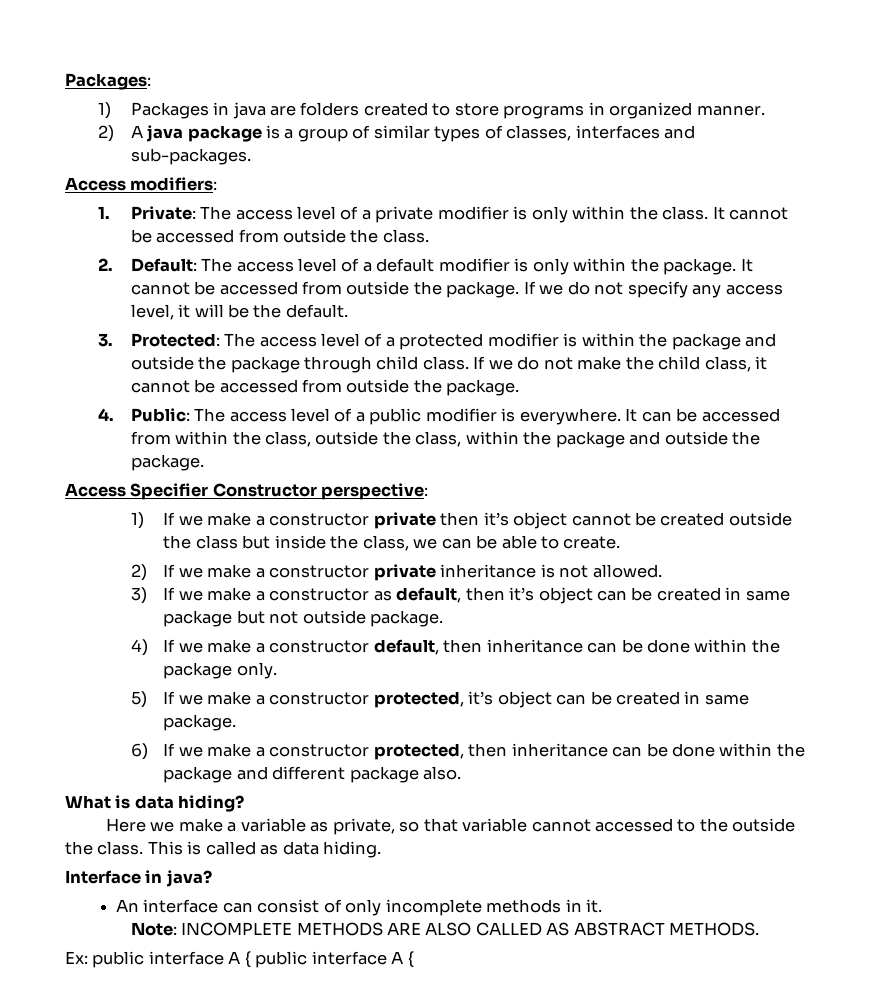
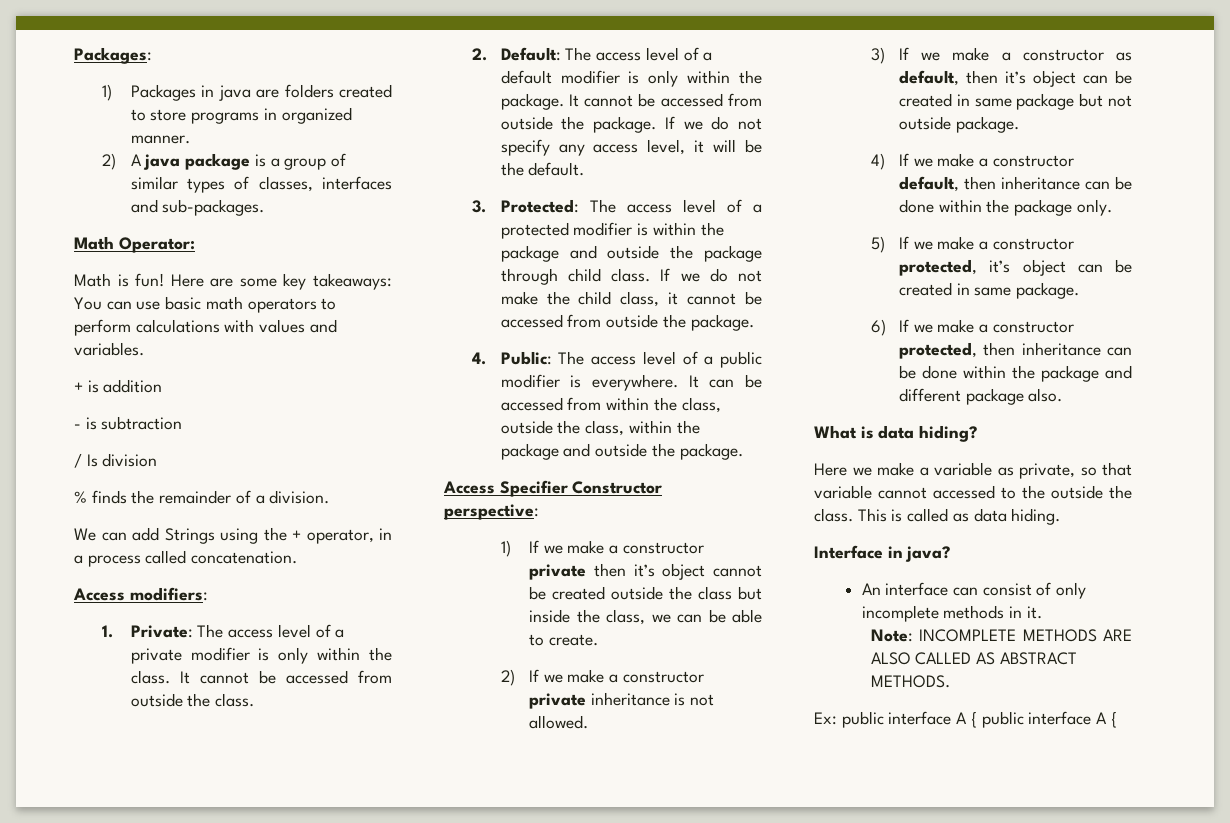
+ Math Operator:
+ Math is fun! Here are some key takeaways: You can use basic math operators to perform calculations with values and variables.
+ + is addition
+ - is subtraction
+ / Is division
+ % finds the remainder of a division.
+ We can add Strings using the + operator, in a process called concatenation.

